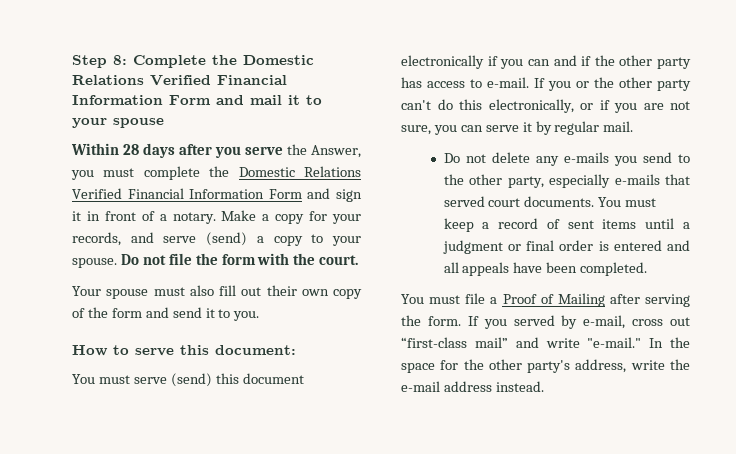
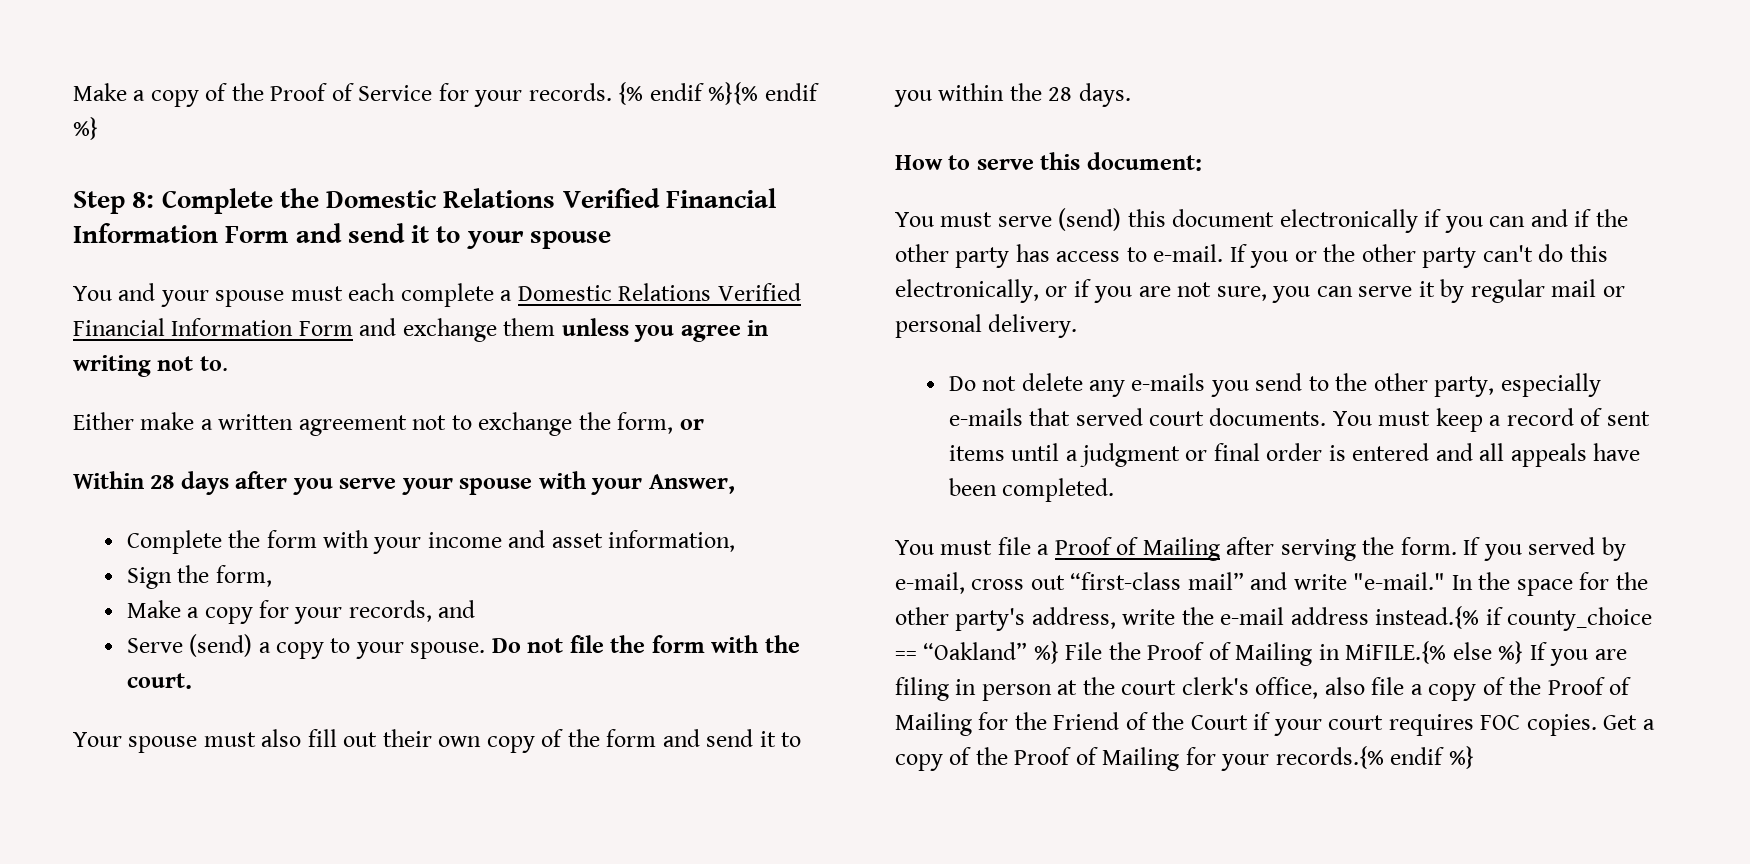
+ Make a copy of the Proof of Service for your records. {% endif %}{% endif %}
- Step 8: Complete the Domestic Relations Verified Financial Information Form and mail it to your spouse
+ Step 8: Complete the Domestic Relations Verified Financial Information Form and send it to your spouse
+ You and your spouse must each complete a Domestic Relations Verified Financial Information Form and exchange them unless you agree in writing not to.
+ Either make a written agreement not to exchange the form, or
- Within 28 days after you serve the Answer, you must complete the Domestic Relations Verified Financial Information Form and sign it in front of a notary. Make a copy for your records, and serve (send) a copy to your spouse.
+ Within 28 days after you serve your spouse with your Answer,
+ Complete the form with your income and asset information,
+ Sign the form,
+ Make a copy for your records, and
+ Serve (send) a copy to your spouse.
- Your spouse must also fill out their own copy of the form and send it to you.
+ Your spouse must also fill out their own copy of the form and send it to you within the 28 days.
- If you or the other party can't do this electronically, or if you are not sure, you can serve it by regular mail.
+ If you or the other party can't do this electronically, or if you are not sure, you can serve it by regular mail or personal delivery.
- In the space for the other party's address, write the e-mail address instead.
+ In the space for the other party's address, write the e-mail address instead.{% if county_choice == “Oakland” %} File the Proof of Mailing in MiFILE.{% else %} If you are filing in person at the court clerk's office, also file a copy of the Proof of Mailing for the Friend of the Court if your court requires FOC copies. Get a copy of the Proof of Mailing for your records.{% endif %}

